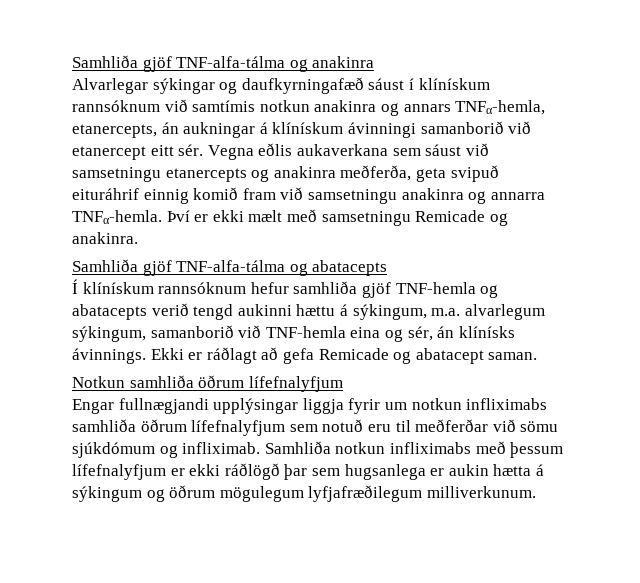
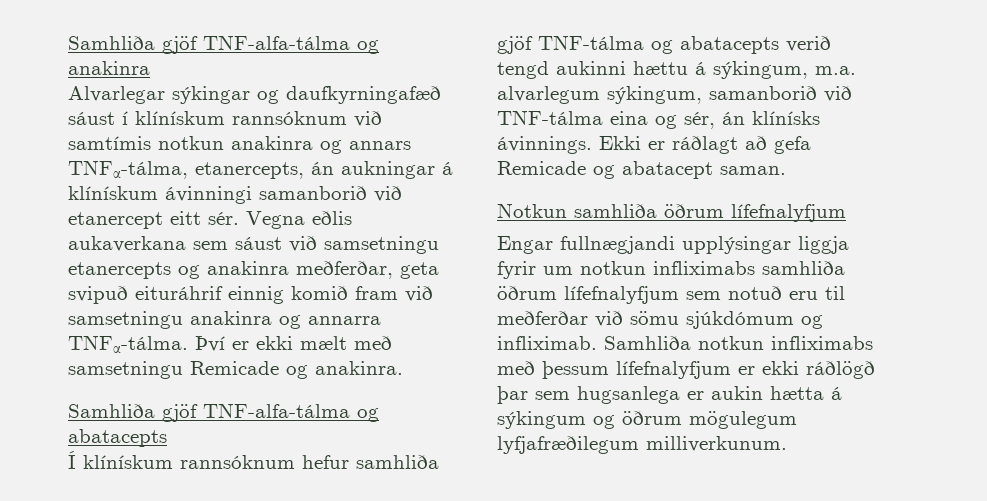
- Alvarlegar sýkingar og daufkyrningafæð sáust í klínískum rannsóknum við samtímis notkun anakinra og annars TNFα-hemla, etanercepts, án aukningar á klínískum ávinningi samanborið við etanercept eitt sér.
+ Alvarlegar sýkingar og daufkyrningafæð sáust í klínískum rannsóknum við samtímis notkun anakinra og annars TNFα-tálma, etanercepts, án aukningar á klínískum ávinningi samanborið við etanercept eitt sér.
- Vegna eðlis aukaverkana sem sáust við samsetningu etanercepts og anakinra meðferða, geta svipuð eituráhrif einnig komið fram við samsetningu anakinra og annarra TNFα-hemla.
+ Vegna eðlis aukaverkana sem sáust við samsetningu etanercepts og anakinra meðferðar, geta svipuð eituráhrif einnig komið fram við samsetningu anakinra og annarra TNFα-tálma.
- Í klínískum rannsóknum hefur samhliða gjöf TNF-hemla og abatacepts verið tengd aukinni hættu á sýkingum, m.a. alvarlegum sýkingum, samanborið við TNF-hemla eina og sér, án klínísks ávinnings.
+ Í klínískum rannsóknum hefur samhliða gjöf TNF-tálma og abatacepts verið tengd aukinni hættu á sýkingum, m.a. alvarlegum sýkingum, samanborið við TNF-tálma eina og sér, án klínísks ávinnings.

